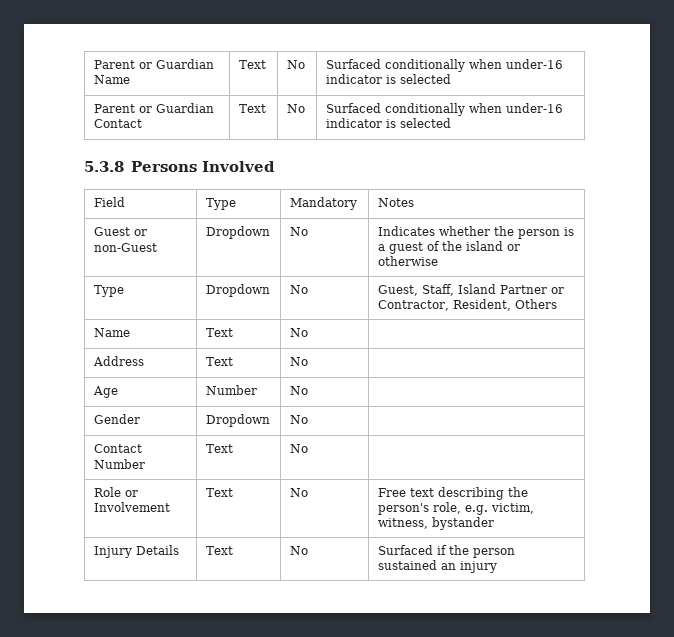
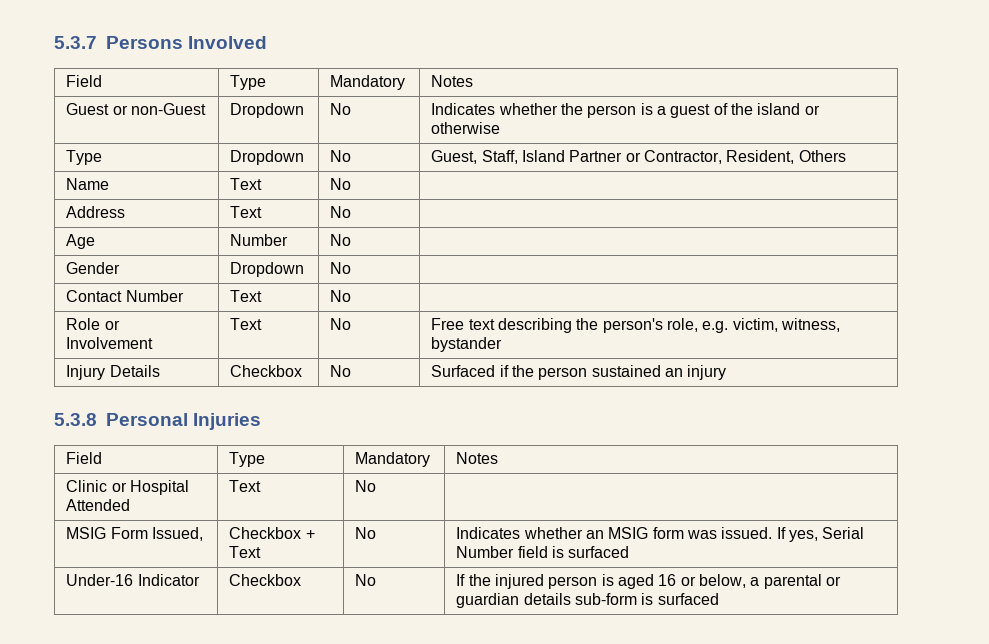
- Parent or Guardian Name | Text | No | Surfaced conditionally when under-16 indicator is selected
- Parent or Guardian Contact | Text | No | Surfaced conditionally when under-16 indicator is selected
- 5.3.8 Persons Involved
+ 5.3.7 Persons Involved
- Injury Details | Text | No | Surfaced if the person sustained an injury
+ Injury Details | Checkbox | No | Surfaced if the person sustained an injury
+ 5.3.8 Personal Injuries
+ Field | Type | Mandatory | Notes
+ Clinic or Hospital Attended | Text | No |
+ MSIG Form Issued, | Checkbox + Text | No | Indicates whether an MSIG form was issued. If yes, Serial Number field is surfaced
+ Under-16 Indicator | Checkbox | No | If the injured person is aged 16 or below, a parental or guardian details sub-form is surfaced

